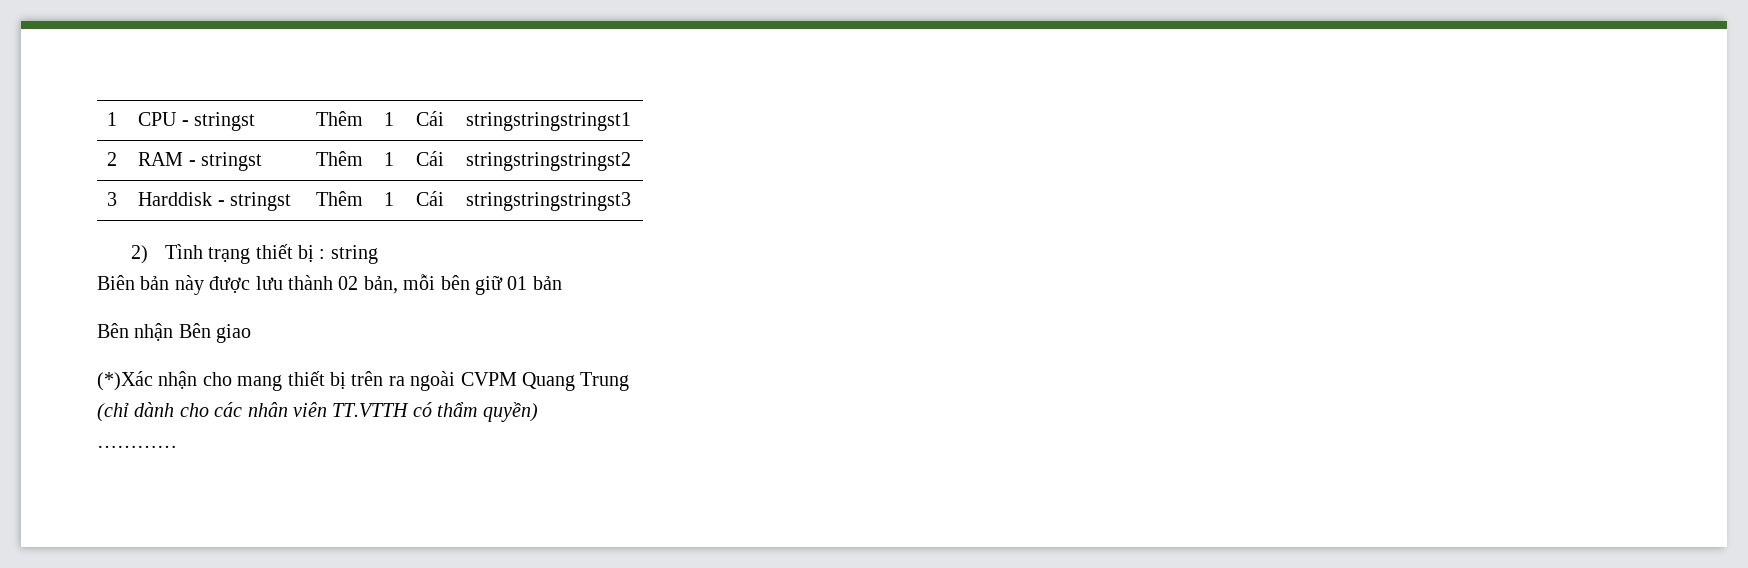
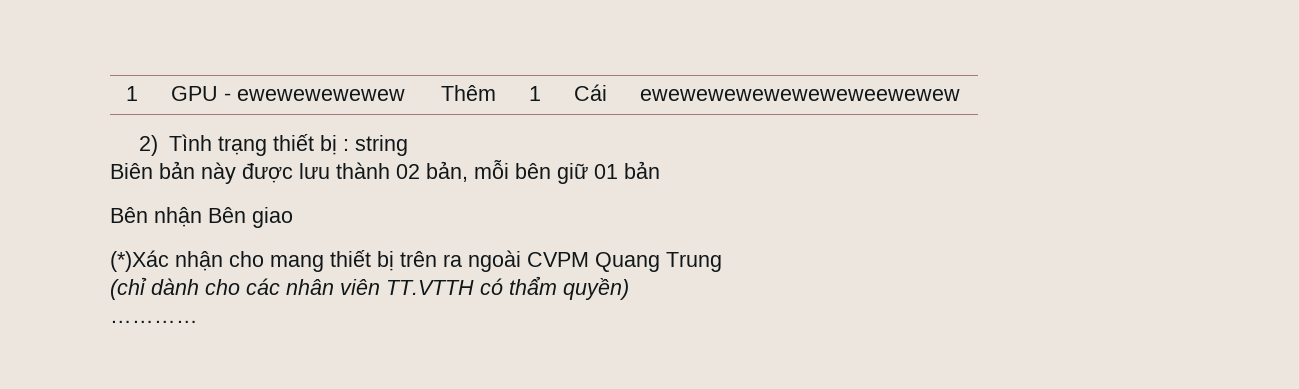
- 1 | CPU - stringst | Thêm | 1 | Cái | stringstringstringst1
- 2 | RAM - stringst | Thêm | 1 | Cái | stringstringstringst2
- 3 | Harddisk - stringst | Thêm | 1 | Cái | stringstringstringst3
+ 1 | GPU - ewewewewewew | Thêm | 1 | Cái | eweweweweweweweweewewew

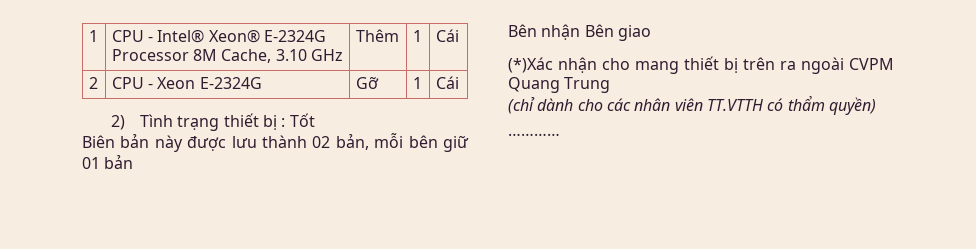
- 1 | GPU - ewewewewewew | Thêm | 1 | Cái | eweweweweweweweweewewew
+ 1 | CPU - Intel® Xeon® E-2324G Processor 8M Cache, 3.10 GHz | Thêm | 1 | Cái
+ 2 | CPU - Xeon E-2324G | Gỡ | 1 | Cái
- 2) Tình trạng thiết bị : string
+ 2) Tình trạng thiết bị : Tốt

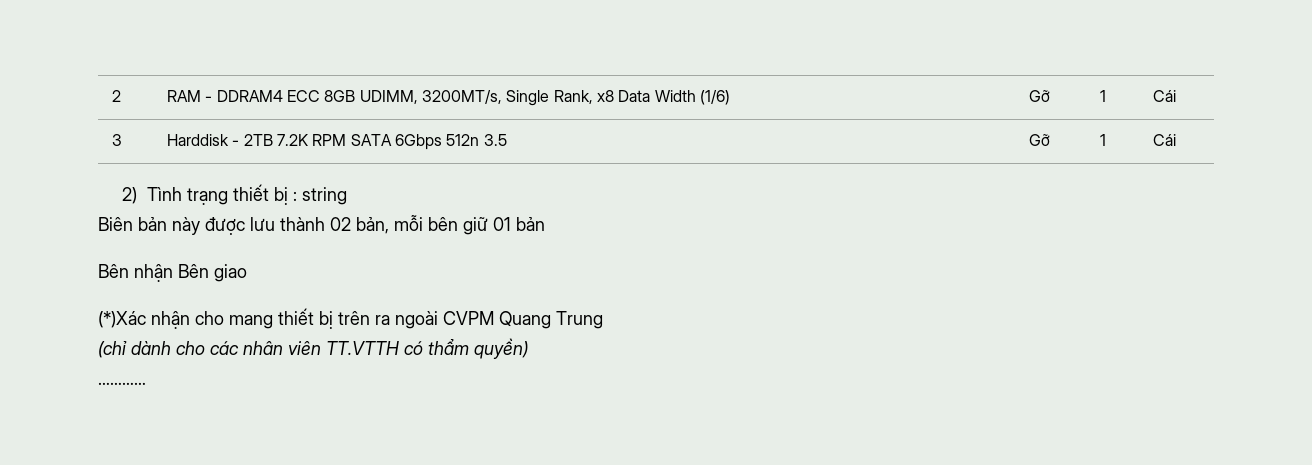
- 1 | CPU - Intel® Xeon® E-2324G Processor 8M Cache, 3.10 GHz | Thêm | 1 | Cái
- 2 | CPU - Xeon E-2324G | Gỡ | 1 | Cái
+ 2 | RAM - DDRAM4 ECC 8GB UDIMM, 3200MT/s, Single Rank, x8 Data Width (1/6) | Gỡ | 1 | Cái
+ 3 | Harddisk - 2TB 7.2K RPM SATA 6Gbps 512n 3.5 | Gỡ | 1 | Cái
- 2) Tình trạng thiết bị : Tốt
+ 2) Tình trạng thiết bị : string

